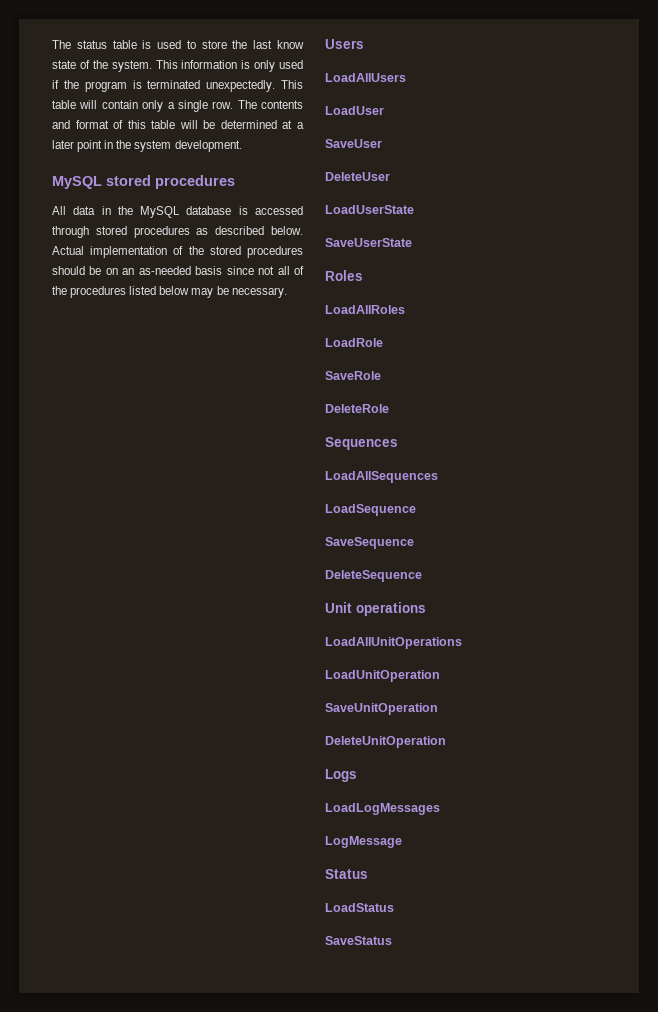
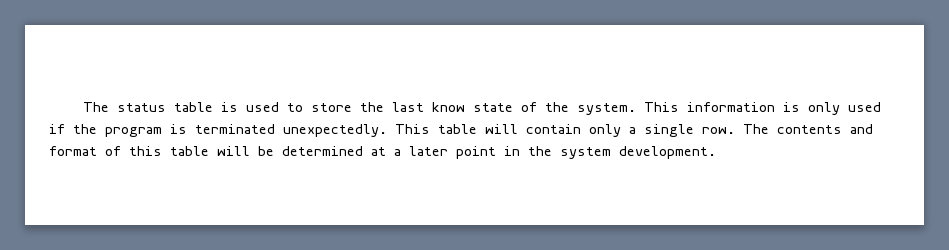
- MySQL stored procedures
- All data in the MySQL database is accessed through stored procedures as described below. Actual implementation of the stored procedures should be on an as-needed basis since not all of the procedures listed below may be necessary.
- Users
- LoadAllUsers
- LoadUser
- SaveUser
- DeleteUser
- LoadUserState
- SaveUserState
- Roles
- LoadAllRoles
- LoadRole
- SaveRole
- DeleteRole
- Sequences
- LoadAllSequences
- LoadSequence
- SaveSequence
- DeleteSequence
- Unit operations
- LoadAllUnitOperations
- LoadUnitOperation
- SaveUnitOperation
- DeleteUnitOperation
- Logs
- LoadLogMessages
- LogMessage
- Status
- LoadStatus
- SaveStatus

